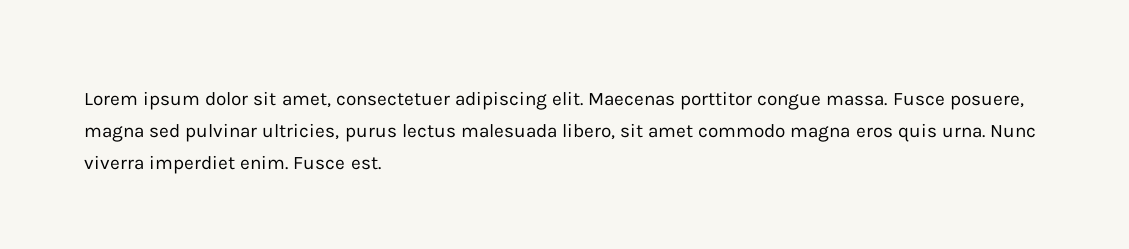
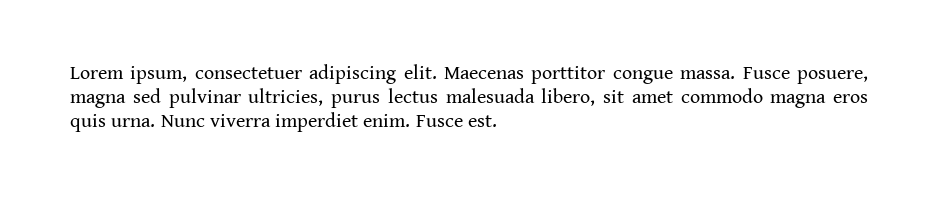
- Lorem ipsum dolor sit amet, consectetuer adipiscing elit.
+ Lorem ipsum, consectetuer adipiscing elit.

